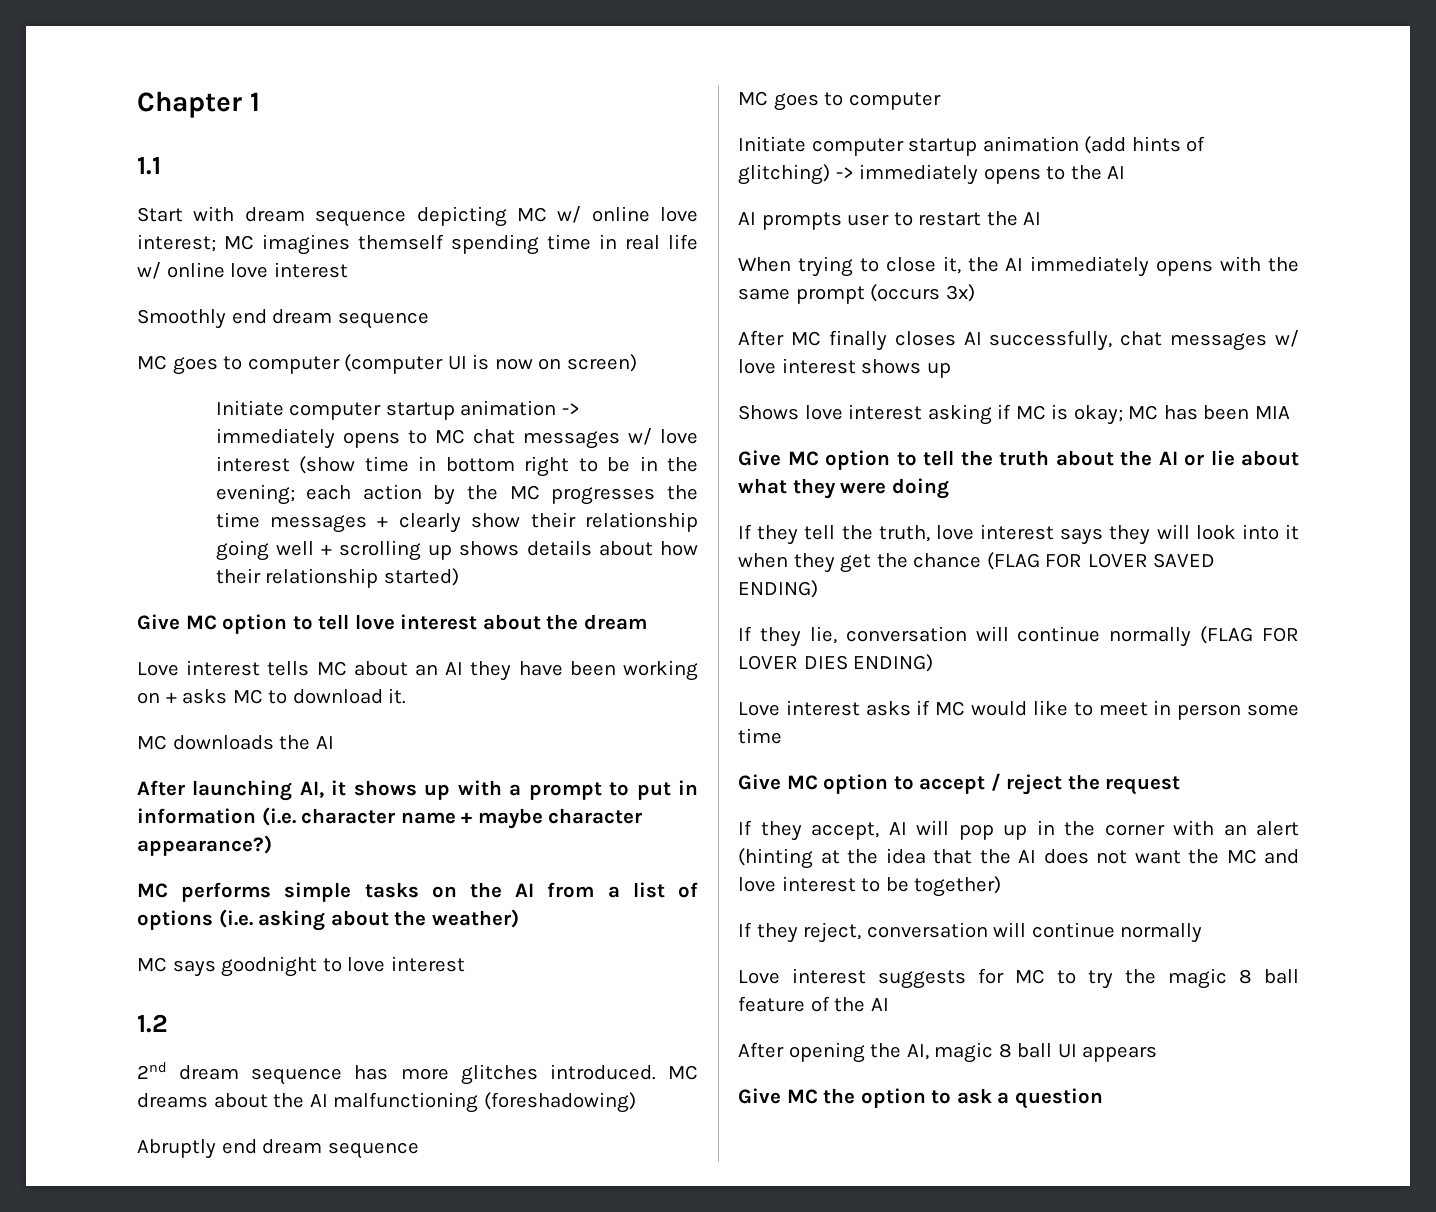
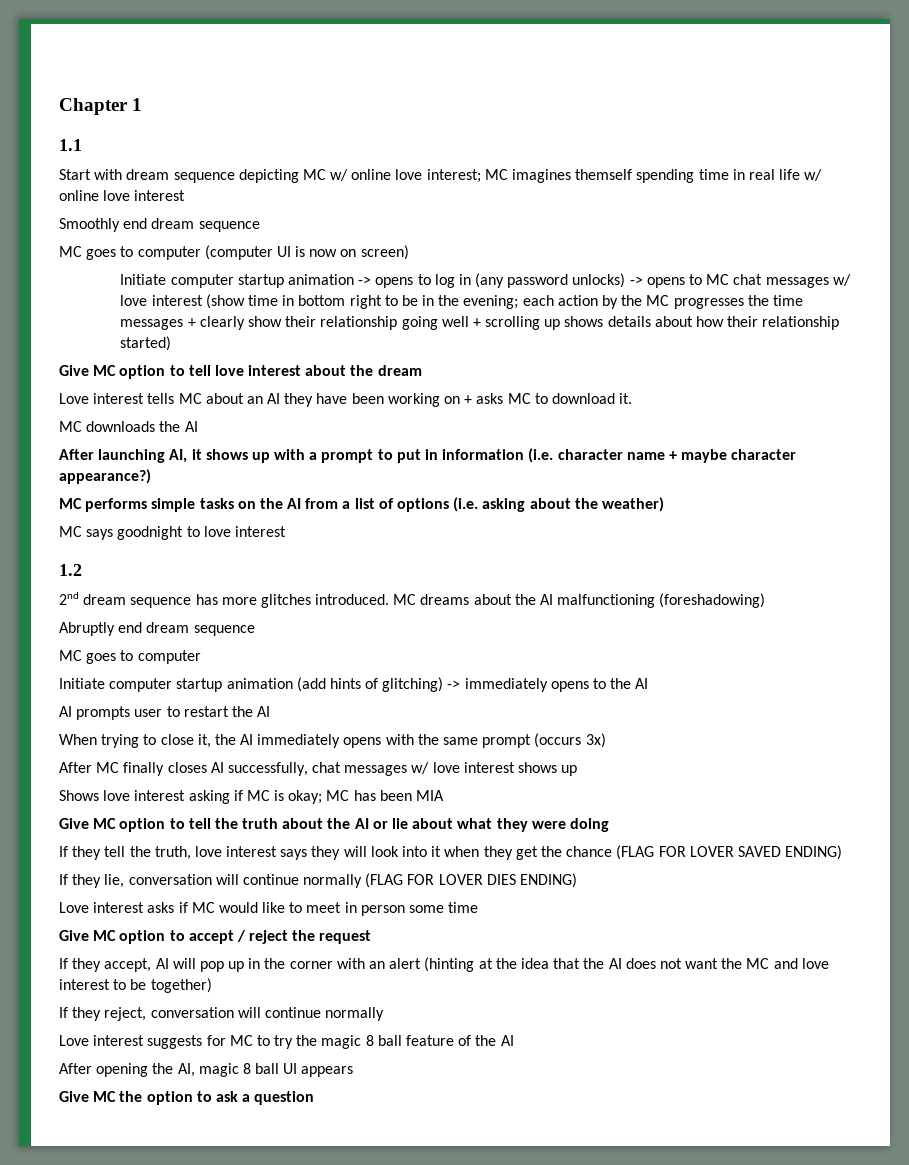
- Initiate computer startup animation -> immediately opens to MC chat messages w/ love interest (show time in bottom right to be in the evening; each action by the MC progresses the time messages + clearly show their relationship going well + scrolling up shows details about how their relationship started)
+ Initiate computer startup animation -> opens to log in (any password unlocks) -> opens to MC chat messages w/ love interest (show time in bottom right to be in the evening; each action by the MC progresses the time messages + clearly show their relationship going well + scrolling up shows details about how their relationship started)

